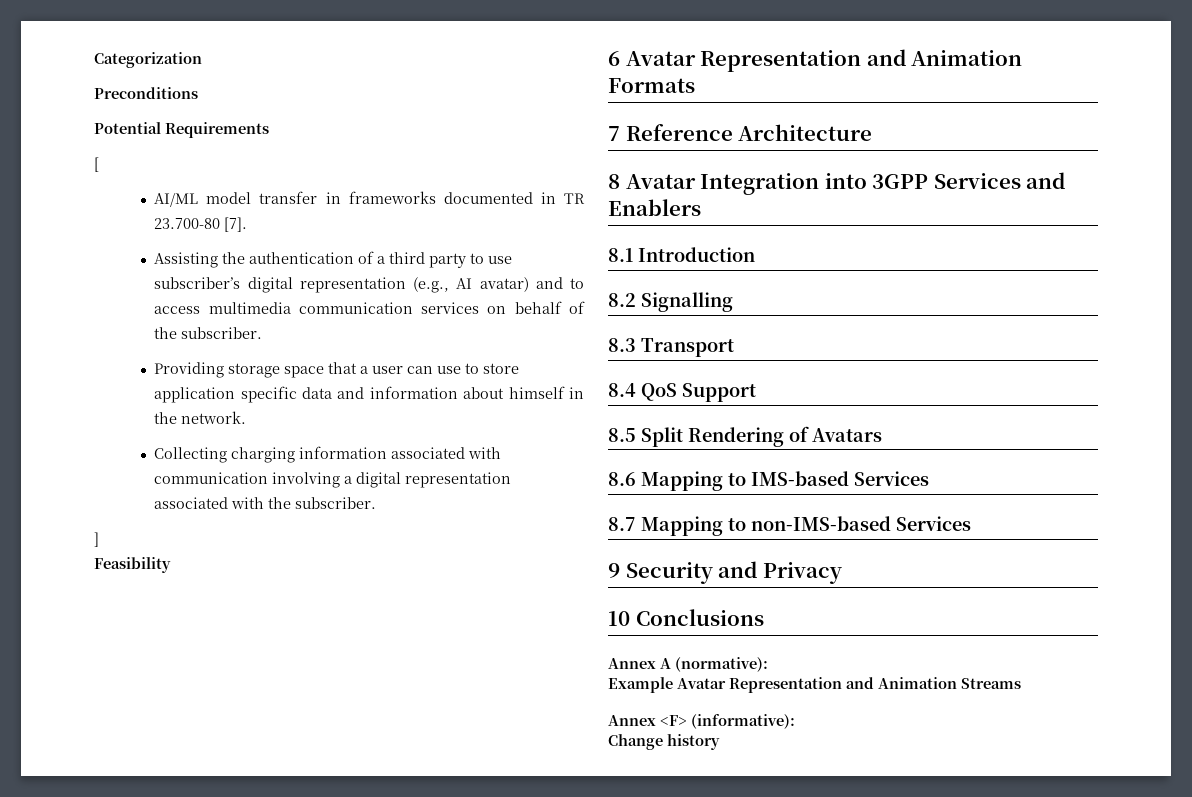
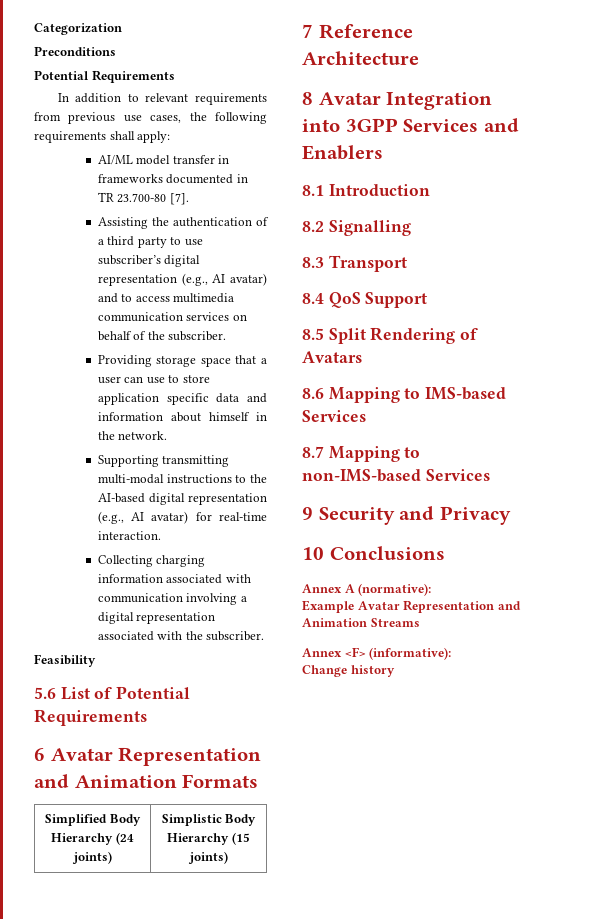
- [
+ In addition to relevant requirements from previous use cases, the following requirements shall apply:
+ Supporting transmitting multi-modal instructions to the AI-based digital representation (e.g., AI avatar) for real-time interaction.
- ]
  Feasibility
+ 5.6 List of Potential Requirements
+ Simplified Body Hierarchy (24 joints) | Simplistic Body Hierarchy (15 joints)

